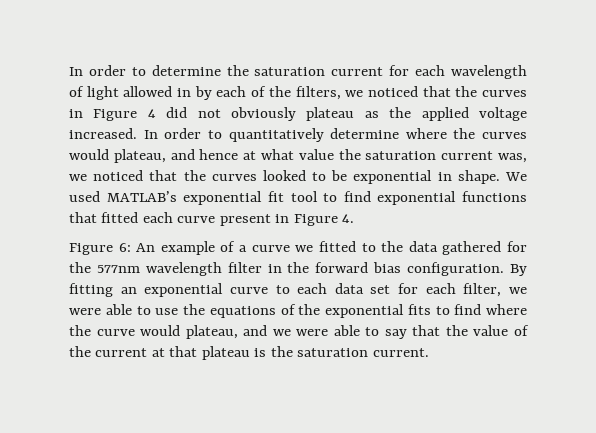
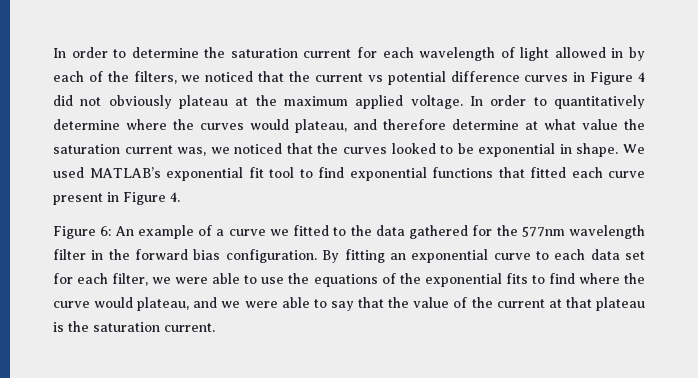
- In order to determine the saturation current for each wavelength of light allowed in by each of the filters, we noticed that the curves in Figure 4 did not obviously plateau as the applied voltage increased.
+ In order to determine the saturation current for each wavelength of light allowed in by each of the filters, we noticed that the current vs potential difference curves in Figure 4 did not obviously plateau at the maximum applied voltage.
- In order to quantitatively determine where the curves would plateau, and hence at what value the saturation current was, we noticed that the curves looked to be exponential in shape.
+ In order to quantitatively determine where the curves would plateau, and therefore determine at what value the saturation current was, we noticed that the curves looked to be exponential in shape.

